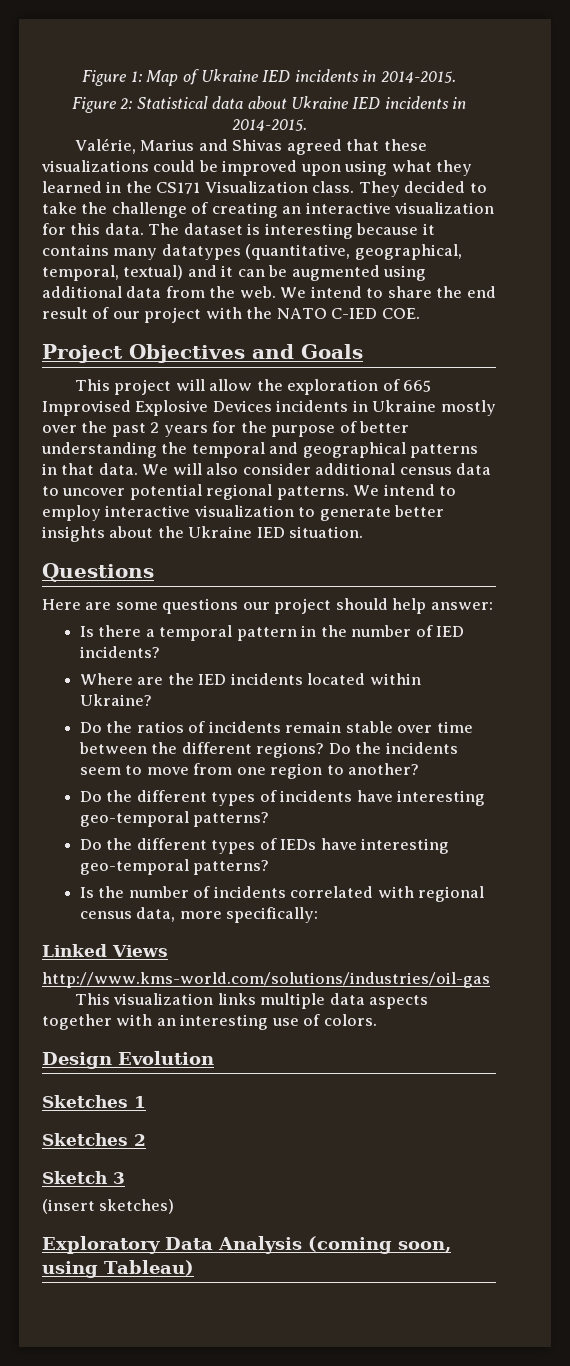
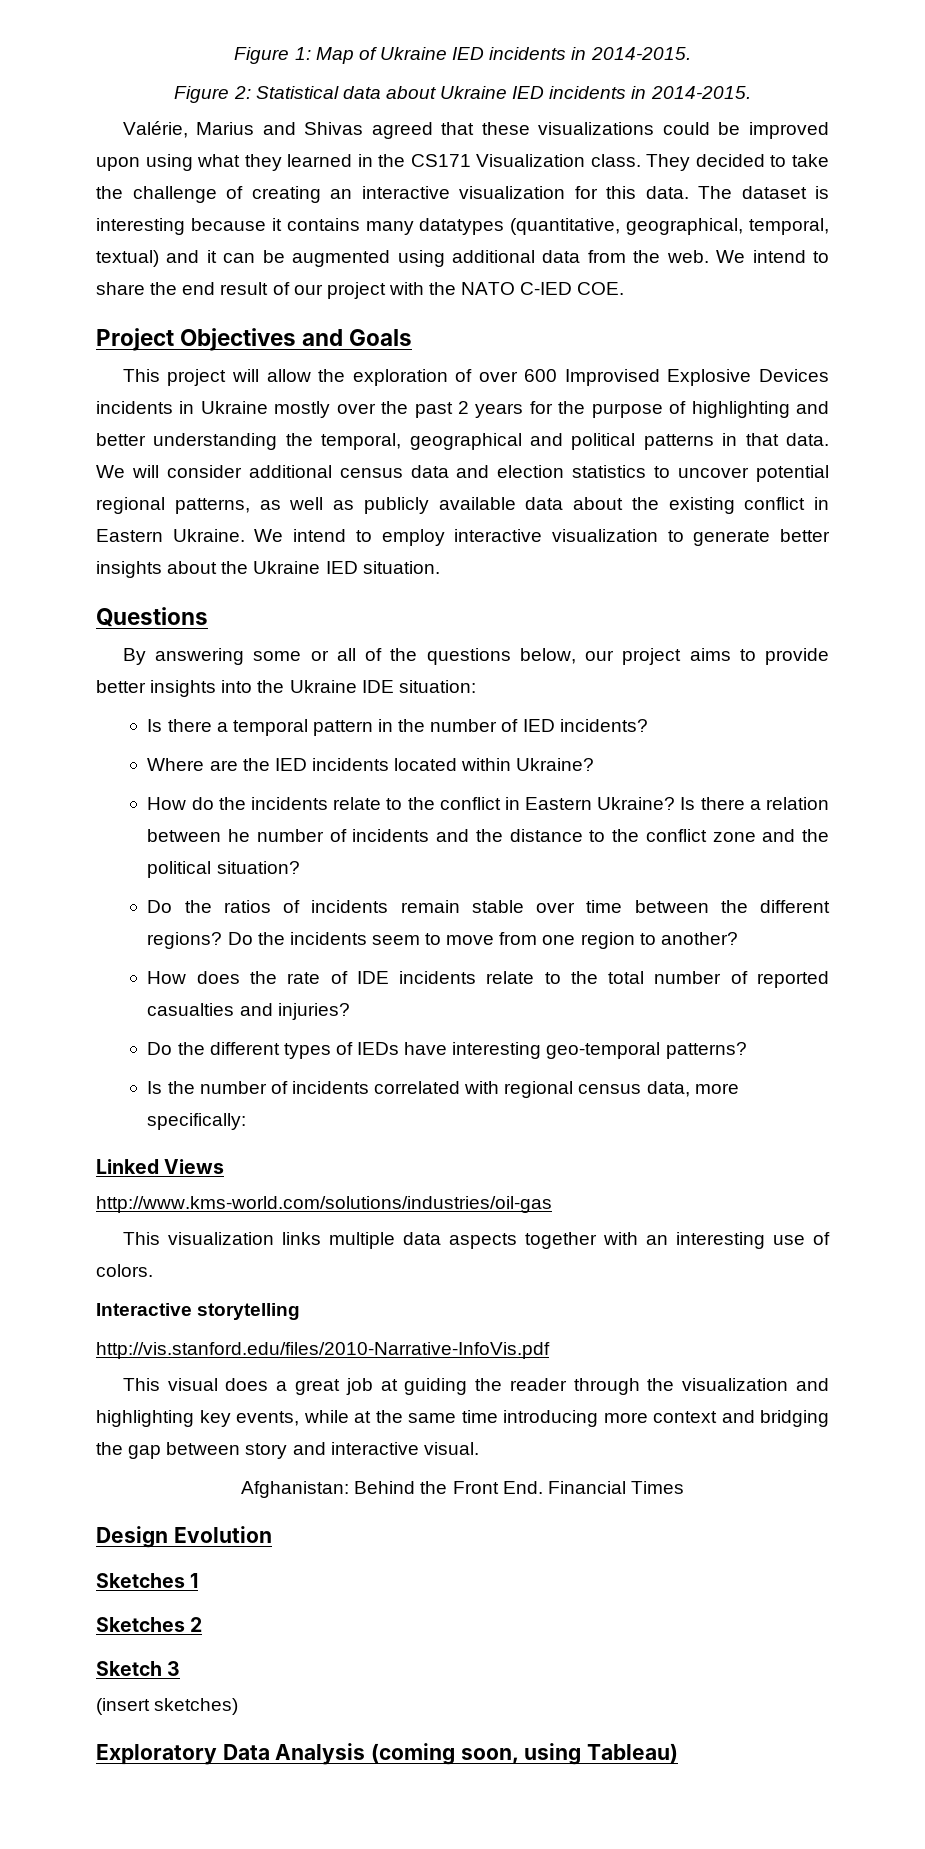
- This project will allow the exploration of 665 Improvised Explosive Devices incidents in Ukraine mostly over the past 2 years for the purpose of better understanding the temporal and geographical patterns in that data.
+ This project will allow the exploration of over 600 Improvised Explosive Devices incidents in Ukraine mostly over the past 2 years for the purpose of highlighting and better understanding the temporal, geographical and political patterns in that data.
- We will also consider additional census data to uncover potential regional patterns.
+ We will consider additional census data and election statistics to uncover potential regional patterns, as well as publicly available data about the existing conflict in Eastern Ukraine.
- Here are some questions our project should help answer:
+ By answering some or all of the questions below, our project aims to provide better insights into the Ukraine IDE situation:
+ How do the incidents relate to the conflict in Eastern Ukraine? Is there a relation between he number of incidents and the distance to the conflict zone and the political situation?
- Do the different types of incidents have interesting geo-temporal patterns?
+ How does the rate of IDE incidents relate to the total number of reported casualties and injuries?
+ Interactive storytelling
+ http://vis.stanford.edu/files/2010-Narrative-InfoVis.pdf
+ This visual does a great job at guiding the reader through the visualization and highlighting key events, while at the same time introducing more context and bridging the gap between story and interactive visual.
+ Afghanistan: Behind the Front End. Financial Times

